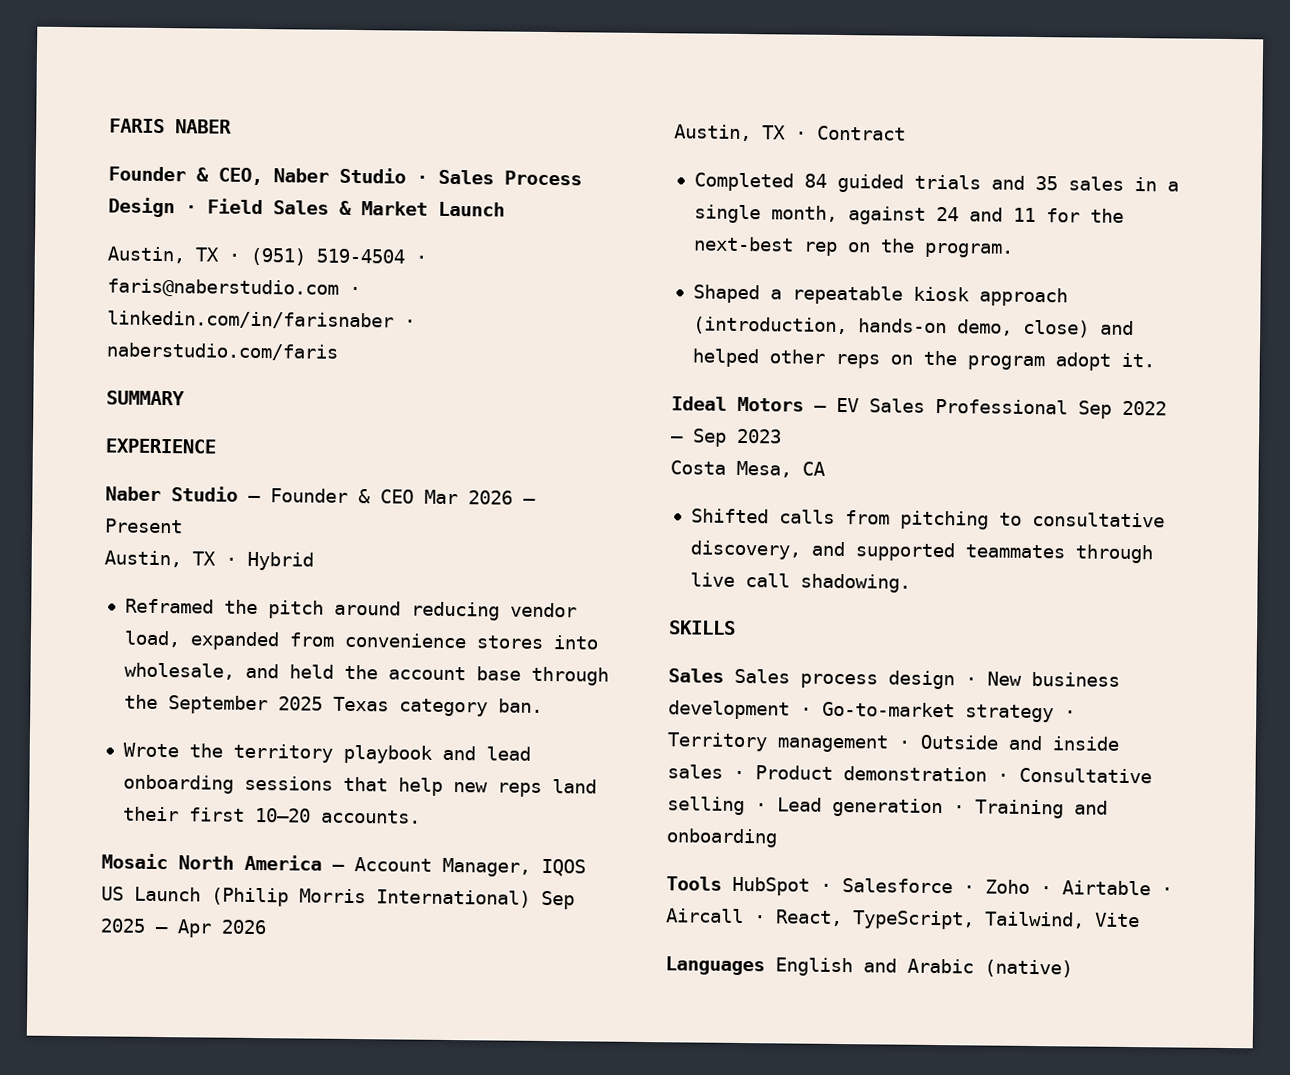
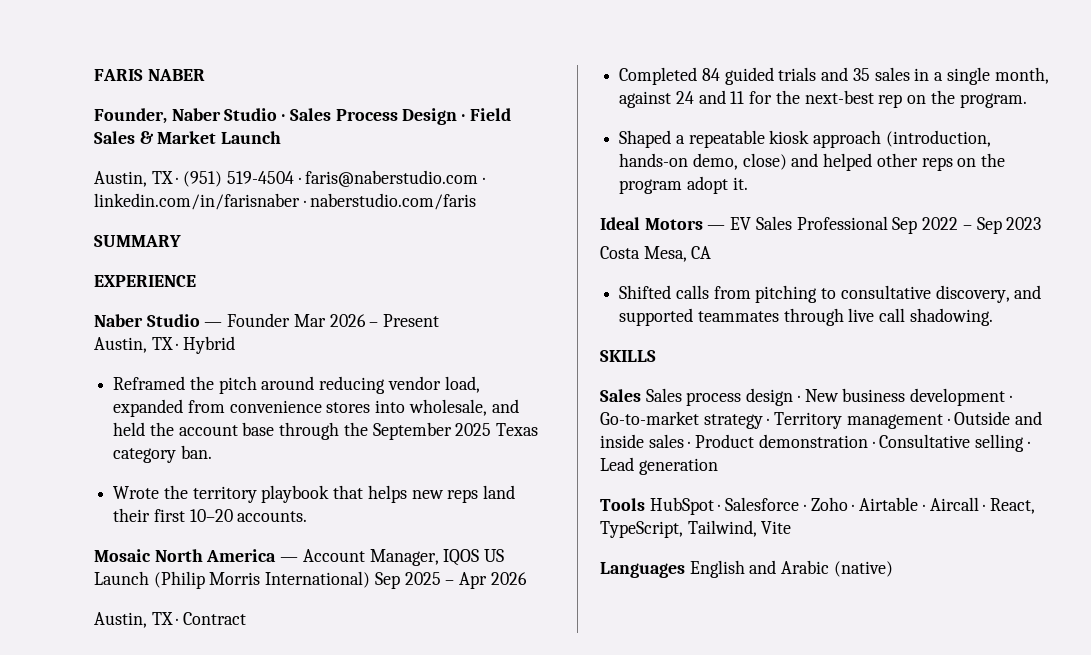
- Founder & CEO, Naber Studio · Sales Process Design · Field Sales & Market Launch
+ Founder, Naber Studio · Sales Process Design · Field Sales & Market Launch
- Naber Studio — Founder & CEO Mar 2026 – Present
+ Naber Studio — Founder Mar 2026 – Present
- Wrote the territory playbook and lead onboarding sessions that help new reps land their first 10–20 accounts.
+ Wrote the territory playbook that helps new reps land their first 10–20 accounts.
- Sales Sales process design · New business development · Go-to-market strategy · Territory management · Outside and inside sales · Product demonstration · Consultative selling · Lead generation · Training and onboarding
+ Sales Sales process design · New business development · Go-to-market strategy · Territory management · Outside and inside sales · Product demonstration · Consultative selling · Lead generation

